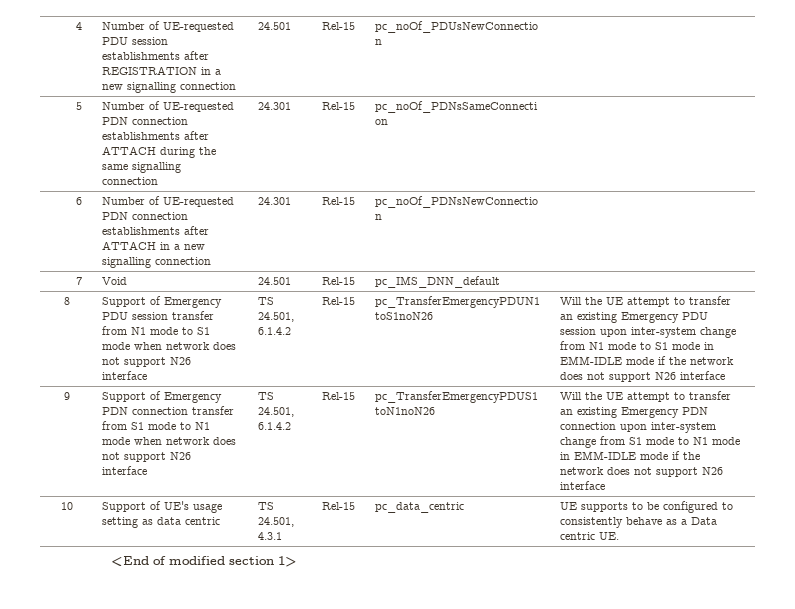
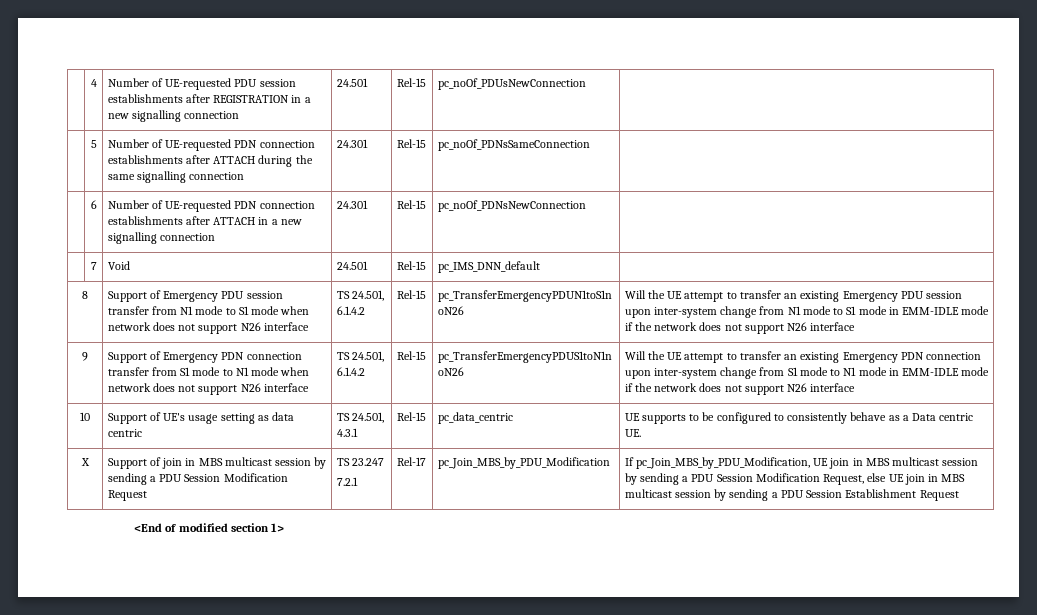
+ X | Support of join in MBS multicast session by sending a PDU Session Modification Request | TS 23.247
+ 7.2.1 | Rel-17 | pc_Join_MBS_by_PDU_Modification | If pc_Join_MBS_by_PDU_Modification, UE join in MBS multicast session by sending a PDU Session Modification Request, else UE join in MBS multicast session by sending a PDU Session Establishment Request

